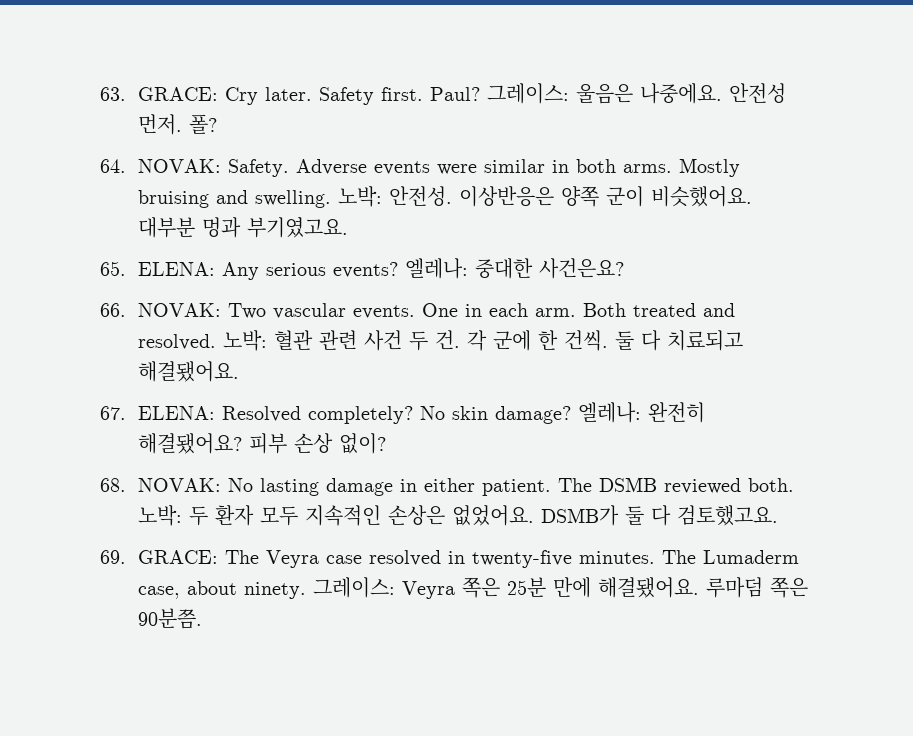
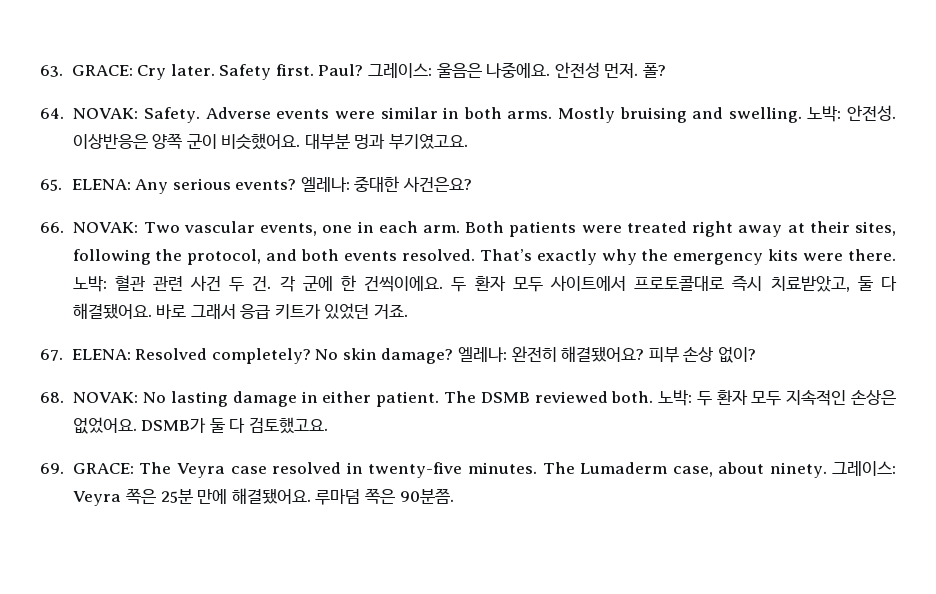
- 66. NOVAK: Two vascular events. One in each arm.
+ 66. NOVAK: Two vascular events, one in each arm.
- Both treated and resolved.
+ Both patients were treated right away at their sites, following the protocol, and both events resolved. That’s exactly why the emergency kits were there.
- 각 군에 한 건씩. 둘 다 치료되고 해결됐어요.
+ 각 군에 한 건씩이에요. 두 환자 모두 사이트에서 프로토콜대로 즉시 치료받았고, 둘 다 해결됐어요. 바로 그래서 응급 키트가 있었던 거죠.

